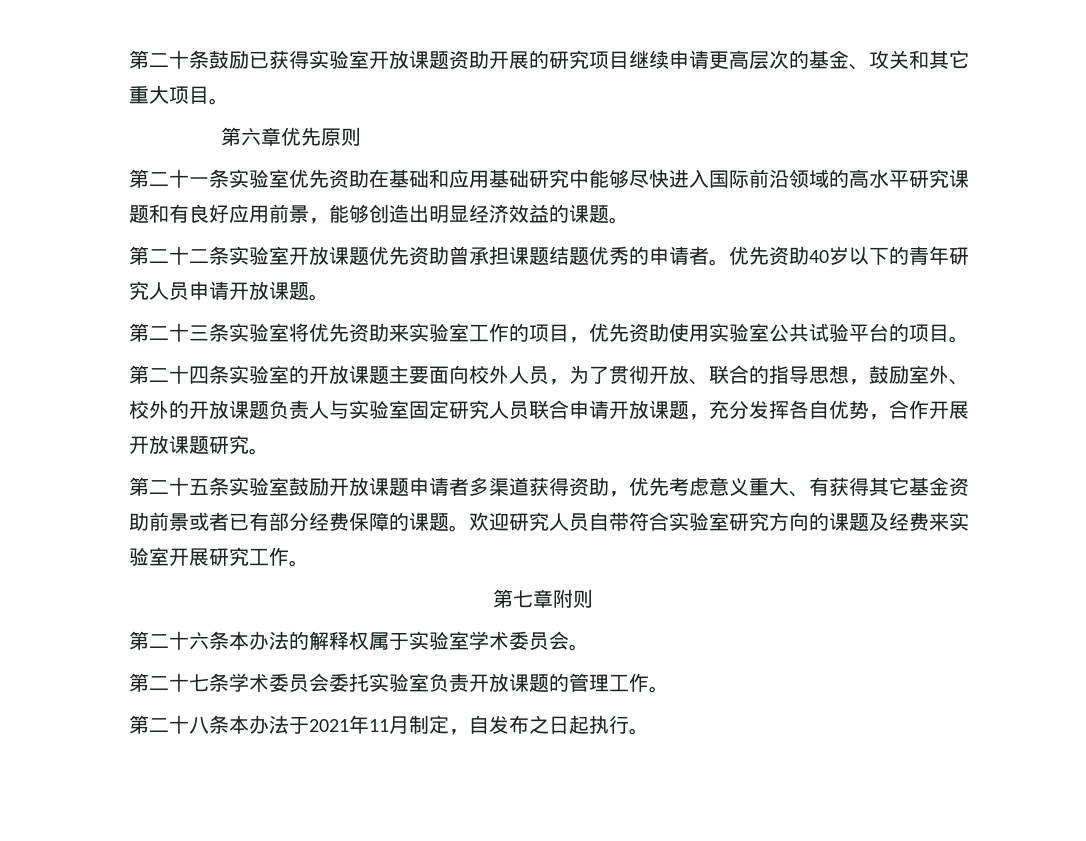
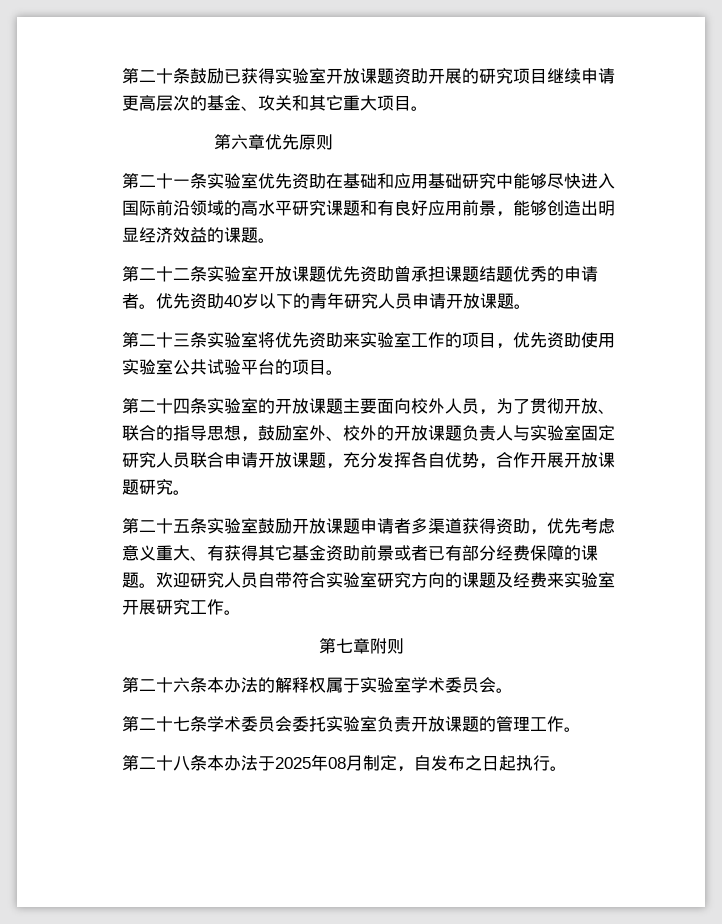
- 第二十八条本办法于2021年11月制定，自发布之日起执行。
+ 第二十八条本办法于2025年08月制定，自发布之日起执行。

